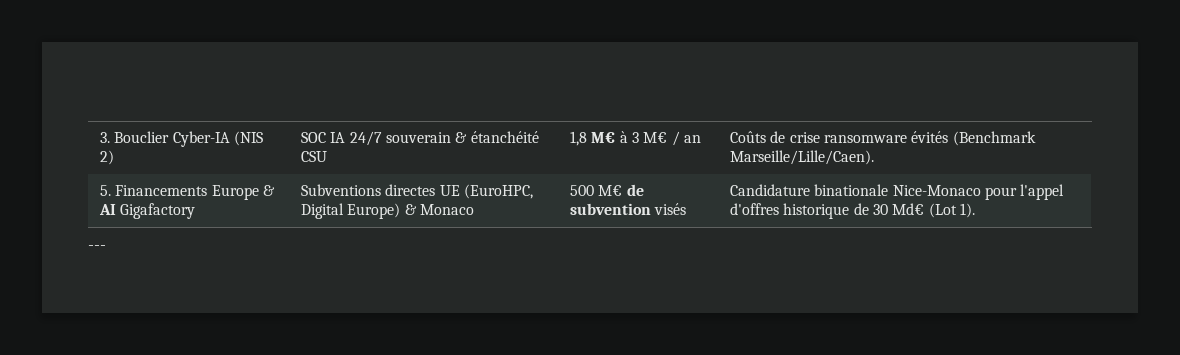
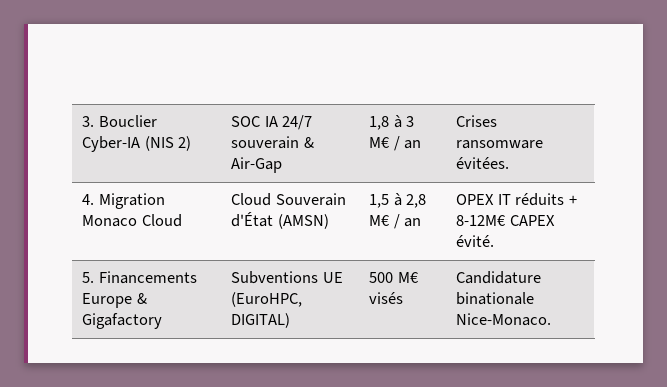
- 3. Bouclier Cyber-IA (NIS 2) | SOC IA 24/7 souverain & étanchéité CSU | 1,8 M€ à 3 M€ / an | Coûts de crise ransomware évités (Benchmark Marseille/Lille/Caen).
+ 3. Bouclier Cyber-IA (NIS 2) | SOC IA 24/7 souverain & Air-Gap | 1,8 à 3 M€ / an | Crises ransomware évitées.
+ 4. Migration Monaco Cloud | Cloud Souverain d'État (AMSN) | 1,5 à 2,8 M€ / an | OPEX IT réduits + 8-12M€ CAPEX évité.
- 5. Financements Europe & AI Gigafactory | Subventions directes UE (EuroHPC, Digital Europe) & Monaco | 500 M€ de subvention visés | Candidature binationale Nice-Monaco pour l'appel d'offres historique de 30 Md€ (Lot 1).
- ---
+ 5. Financements Europe & Gigafactory | Subventions UE (EuroHPC, DIGITAL) | 500 M€ visés | Candidature binationale Nice-Monaco.

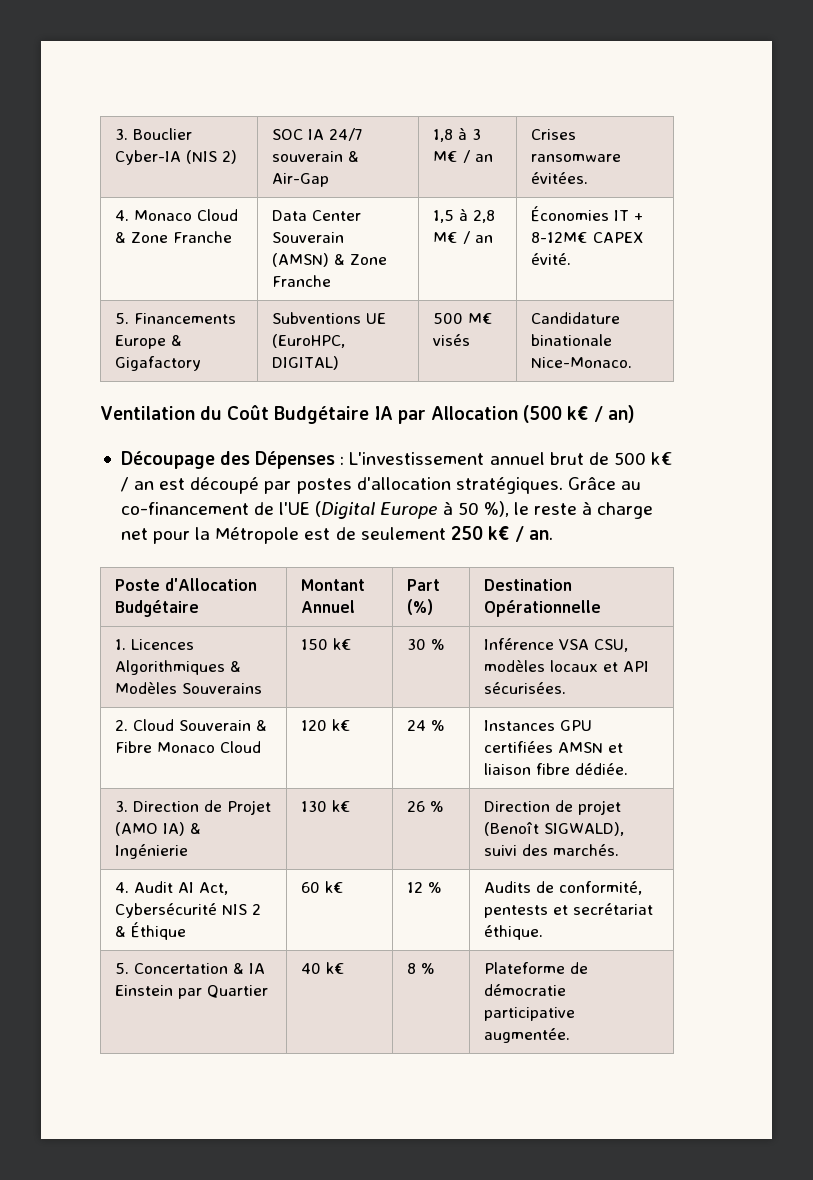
- 4. Migration Monaco Cloud | Cloud Souverain d'État (AMSN) | 1,5 à 2,8 M€ / an | OPEX IT réduits + 8-12M€ CAPEX évité.
+ 4. Monaco Cloud & Zone Franche | Data Center Souverain (AMSN) & Zone Franche | 1,5 à 2,8 M€ / an | Économies IT + 8-12M€ CAPEX évité.
+ Ventilation du Coût Budgétaire IA par Allocation (500 k€ / an)
+ Découpage des Dépenses : L'investissement annuel brut de 500 k€ / an est découpé par postes d'allocation stratégiques. Grâce au co-financement de l'UE (Digital Europe à 50 %), le reste à charge net pour la Métropole est de seulement 250 k€ / an.
+ Poste d'Allocation Budgétaire | Montant Annuel | Part (%) | Destination Opérationnelle
+ 1. Licences Algorithmiques & Modèles Souverains | 150 k€ | 30 % | Inférence VSA CSU, modèles locaux et API sécurisées.
+ 2. Cloud Souverain & Fibre Monaco Cloud | 120 k€ | 24 % | Instances GPU certifiées AMSN et liaison fibre dédiée.
+ 3. Direction de Projet (AMO IA) & Ingénierie | 130 k€ | 26 % | Direction de projet (Benoît SIGWALD), suivi des marchés.
+ 4. Audit AI Act, Cybersécurité NIS 2 & Éthique | 60 k€ | 12 % | Audits de conformité, pentests et secrétariat éthique.
+ 5. Concertation & IA Einstein par Quartier | 40 k€ | 8 % | Plateforme de démocratie participative augmentée.

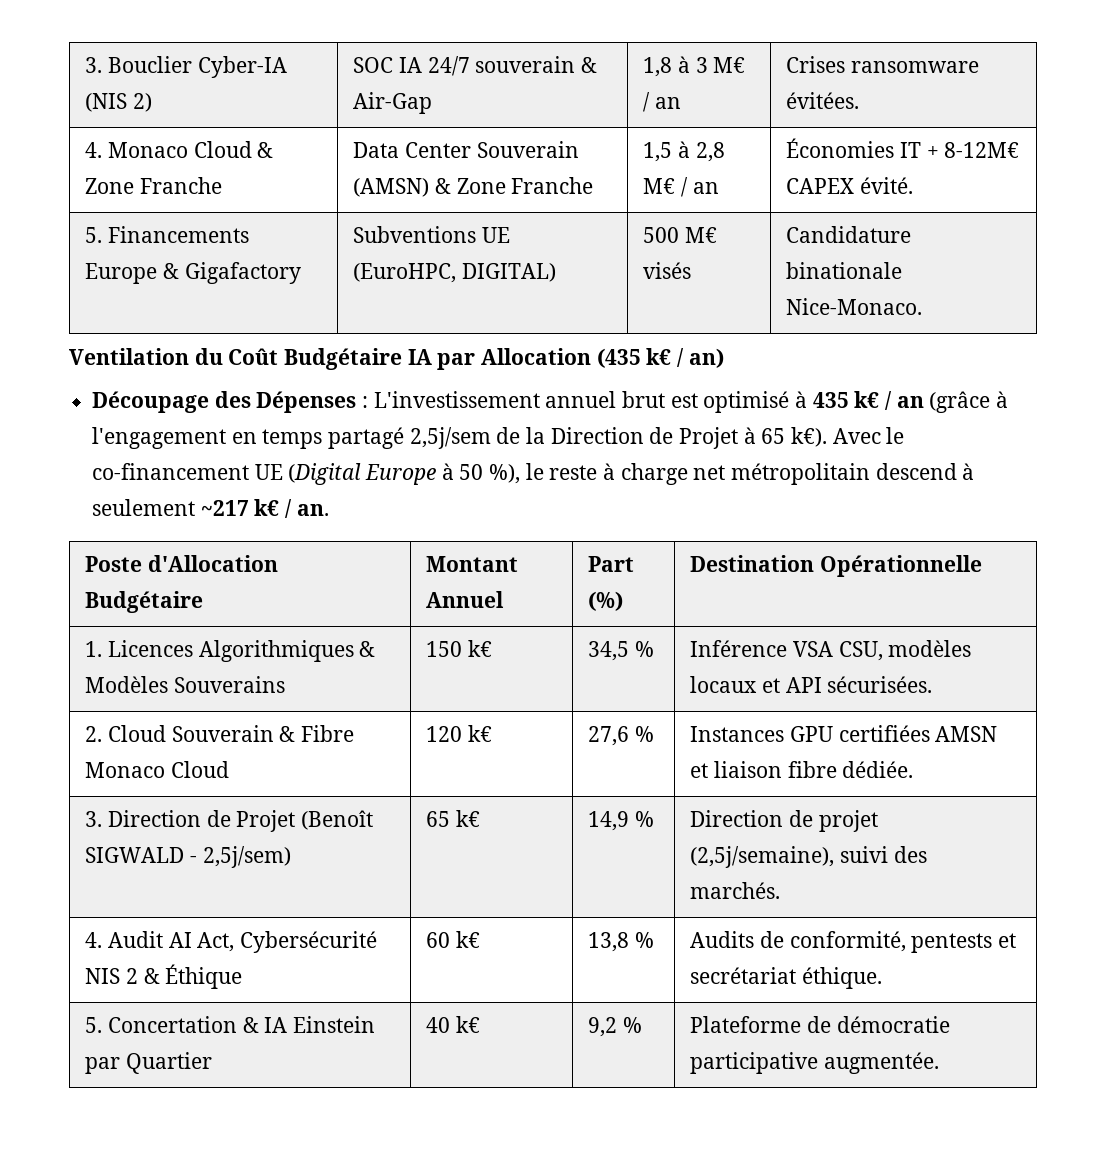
- Ventilation du Coût Budgétaire IA par Allocation (500 k€ / an)
+ Ventilation du Coût Budgétaire IA par Allocation (435 k€ / an)
- Découpage des Dépenses : L'investissement annuel brut de 500 k€ / an est découpé par postes d'allocation stratégiques. Grâce au co-financement de l'UE (Digital Europe à 50 %), le reste à charge net pour la Métropole est de seulement 250 k€ / an.
+ Découpage des Dépenses : L'investissement annuel brut est optimisé à 435 k€ / an (grâce à l'engagement en temps partagé 2,5j/sem de la Direction de Projet à 65 k€). Avec le co-financement UE (Digital Europe à 50 %), le reste à charge net métropolitain descend à seulement ~217 k€ / an.
- 1. Licences Algorithmiques & Modèles Souverains | 150 k€ | 30 % | Inférence VSA CSU, modèles locaux et API sécurisées.
+ 1. Licences Algorithmiques & Modèles Souverains | 150 k€ | 34,5 % | Inférence VSA CSU, modèles locaux et API sécurisées.
- 2. Cloud Souverain & Fibre Monaco Cloud | 120 k€ | 24 % | Instances GPU certifiées AMSN et liaison fibre dédiée.
+ 2. Cloud Souverain & Fibre Monaco Cloud | 120 k€ | 27,6 % | Instances GPU certifiées AMSN et liaison fibre dédiée.
- 3. Direction de Projet (AMO IA) & Ingénierie | 130 k€ | 26 % | Direction de projet (Benoît SIGWALD), suivi des marchés.
+ 3. Direction de Projet (Benoît SIGWALD - 2,5j/sem) | 65 k€ | 14,9 % | Direction de projet (2,5j/semaine), suivi des marchés.
- 4. Audit AI Act, Cybersécurité NIS 2 & Éthique | 60 k€ | 12 % | Audits de conformité, pentests et secrétariat éthique.
+ 4. Audit AI Act, Cybersécurité NIS 2 & Éthique | 60 k€ | 13,8 % | Audits de conformité, pentests et secrétariat éthique.
- 5. Concertation & IA Einstein par Quartier | 40 k€ | 8 % | Plateforme de démocratie participative augmentée.
+ 5. Concertation & IA Einstein par Quartier | 40 k€ | 9,2 % | Plateforme de démocratie participative augmentée.

